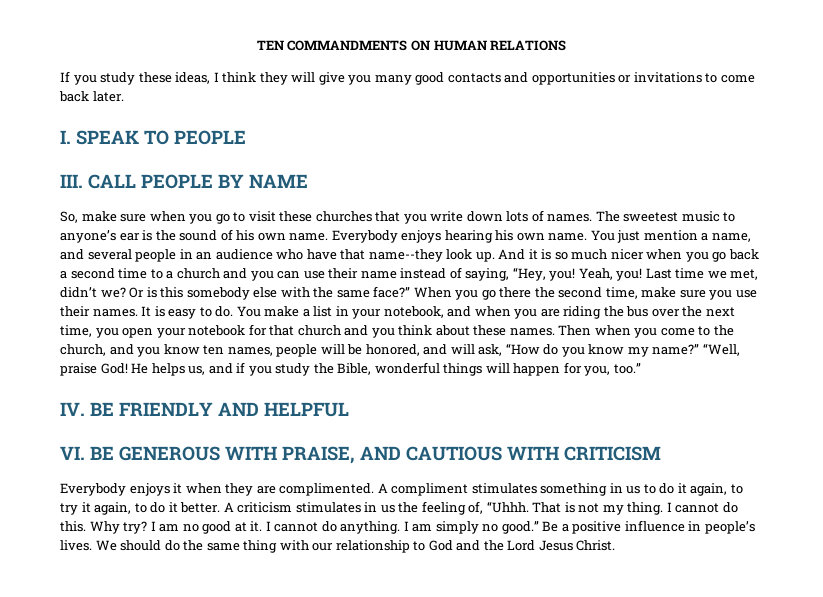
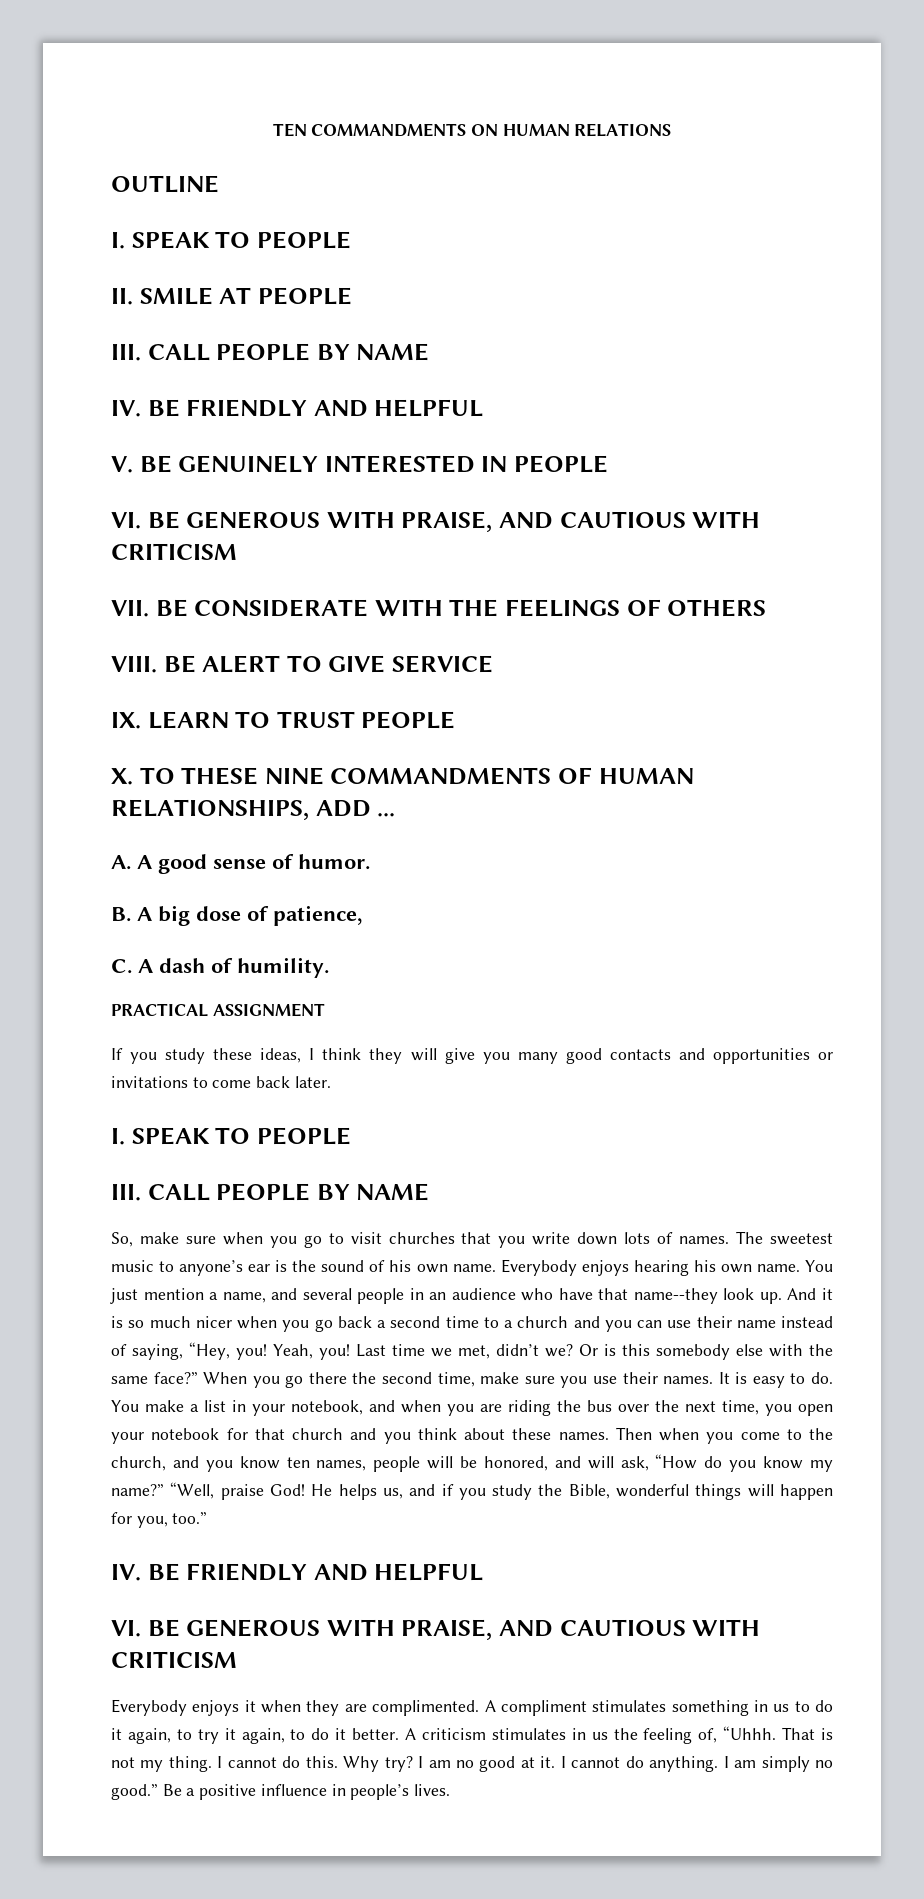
+ OUTLINE
+ I. SPEAK TO PEOPLE
+ II. SMILE AT PEOPLE
+ III. CALL PEOPLE BY NAME
+ IV. BE FRIENDLY AND HELPFUL
+ V. BE GENUINELY INTERESTED IN PEOPLE
+ VI. BE GENEROUS WITH PRAISE, AND CAUTIOUS WITH CRITICISM
+ VII. BE CONSIDERATE WITH THE FEELINGS OF OTHERS
+ VIII. BE ALERT TO GIVE SERVICE
+ IX. LEARN TO TRUST PEOPLE
+ X. TO THESE NINE COMMANDMENTS OF HUMAN RELATIONSHIPS, ADD ...
+ A. A good sense of humor.
+ B. A big dose of patience,
+ C. A dash of humility.
+ PRACTICAL ASSIGNMENT
- So, make sure when you go to visit these churches that you write down lots of names.
+ So, make sure when you go to visit churches that you write down lots of names.
- We should do the same thing with our relationship to God and the Lord Jesus Christ.

